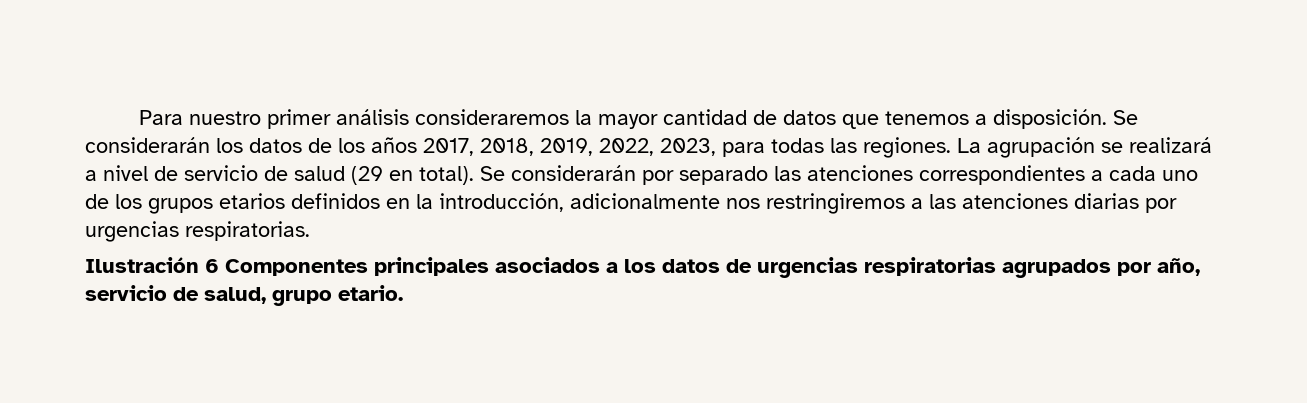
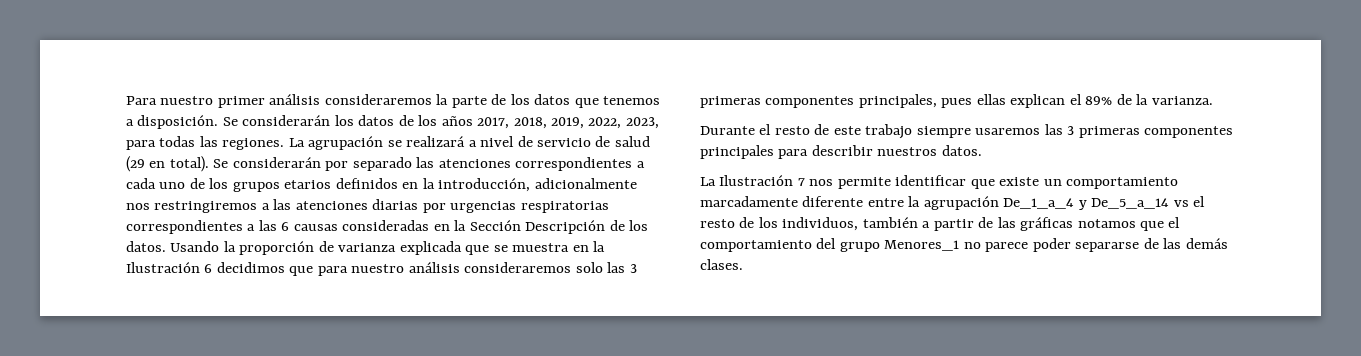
- Para nuestro primer análisis consideraremos la mayor cantidad de datos que tenemos a disposición.
+ Para nuestro primer análisis consideraremos la parte de los datos que tenemos a disposición.
- Se considerarán por separado las atenciones correspondientes a cada uno de los grupos etarios definidos en la introducción, adicionalmente nos restringiremos a las atenciones diarias por urgencias respiratorias.
- Ilustración 6 Componentes principales asociados a los datos de urgencias respiratorias agrupados por año, servicio de salud, grupo etario.
+ Se considerarán por separado las atenciones correspondientes a cada uno de los grupos etarios definidos en la introducción, adicionalmente nos restringiremos a las atenciones diarias por urgencias respiratorias correspondientes a las 6 causas consideradas en la Sección Descripción de los datos. Usando la proporción de varianza explicada que se muestra en la Ilustración 6 decidimos que para nuestro análisis consideraremos solo las 3 primeras componentes principales, pues ellas explican el 89% de la varianza.
+ Durante el resto de este trabajo siempre usaremos las 3 primeras componentes principales para describir nuestros datos.
+ La Ilustración 7 nos permite identificar que existe un comportamiento marcadamente diferente entre la agrupación De_1_a_4 y De_5_a_14 vs el resto de los individuos, también a partir de las gráficas notamos que el comportamiento del grupo Menores_1 no parece poder separarse de las demás clases.

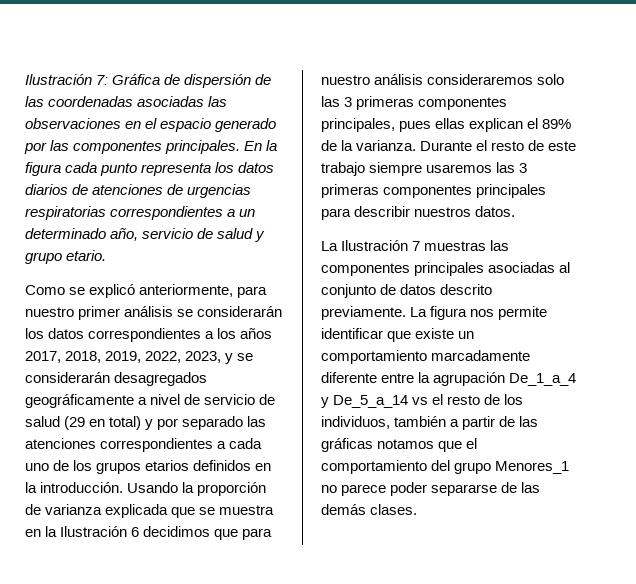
- Para nuestro primer análisis consideraremos la parte de los datos que tenemos a disposición. Se considerarán los datos de los años 2017, 2018, 2019, 2022, 2023, para todas las regiones. La agrupación se realizará a nivel de servicio de salud (29 en total). Se considerarán por separado las atenciones correspondientes a cada uno de los grupos etarios definidos en la introducción, adicionalmente nos restringiremos a las atenciones diarias por urgencias respiratorias correspondientes a las 6 causas consideradas en la Sección Descripción de los datos.
+ Ilustración 7: Gráfica de dispersión de las coordenadas asociadas las observaciones en el espacio generado por las componentes principales. En la figura cada punto representa los datos diarios de atenciones de urgencias respiratorias correspondientes a un determinado año, servicio de salud y grupo etario.
+ Como se explicó anteriormente, para nuestro primer análisis se considerarán los datos correspondientes a los años 2017, 2018, 2019, 2022, 2023, y se considerarán desagregados geográficamente a nivel de servicio de salud (29 en total) y por separado las atenciones correspondientes a cada uno de los grupos etarios definidos en la introducción.
- Usando la proporción de varianza explicada que se muestra en la Ilustración 6 decidimos que para nuestro análisis consideraremos solo las 3 primeras componentes principales, pues ellas explican el 89% de la varianza.
- Durante el resto de este trabajo siempre usaremos las 3 primeras componentes principales para describir nuestros datos.
+ Usando la proporción de varianza explicada que se muestra en la Ilustración 6 decidimos que para nuestro análisis consideraremos solo las 3 primeras componentes principales, pues ellas explican el 89% de la varianza. Durante el resto de este trabajo siempre usaremos las 3 primeras componentes principales para describir nuestros datos.
- La Ilustración 7 nos permite identificar que existe un comportamiento marcadamente diferente entre la agrupación De_1_a_4 y De_5_a_14 vs el resto de los individuos, también a partir de las gráficas notamos que el comportamiento del grupo Menores_1 no parece poder separarse de las demás clases.
+ La Ilustración 7 muestras las componentes principales asociadas al conjunto de datos descrito previamente. La figura nos permite identificar que existe un comportamiento marcadamente diferente entre la agrupación De_1_a_4 y De_5_a_14 vs el resto de los individuos, también a partir de las gráficas notamos que el comportamiento del grupo Menores_1 no parece poder separarse de las demás clases.

